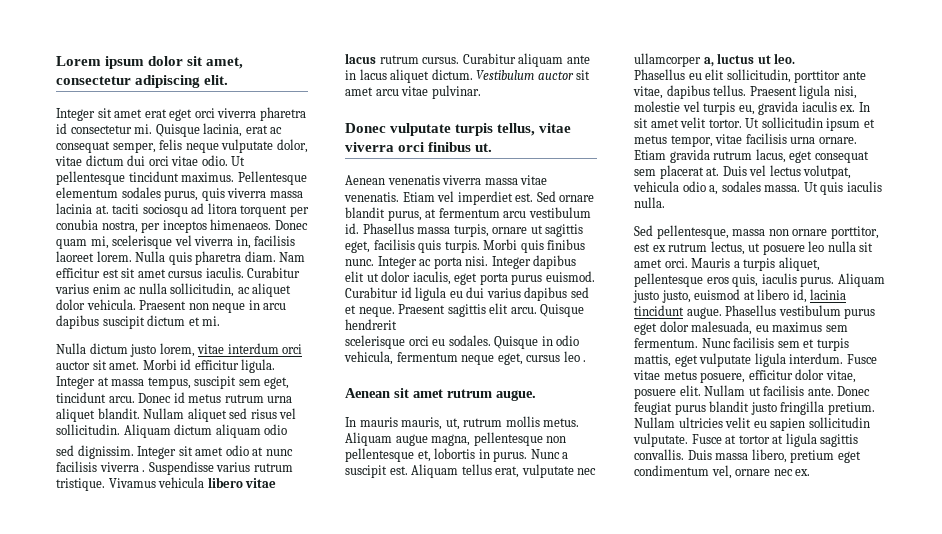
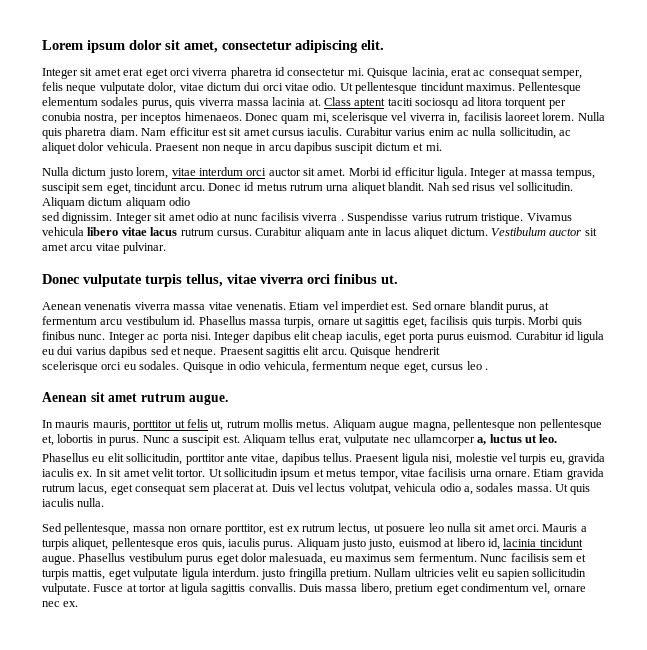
- Pellentesque elementum sodales purus, quis viverra massa lacinia at. taciti sociosqu ad litora torquent per conubia nostra, per inceptos himenaeos.
+ Pellentesque elementum sodales purus, quis viverra massa lacinia at. Class aptent taciti sociosqu ad litora torquent per conubia nostra, per inceptos himenaeos.
- Nullam aliquet sed risus vel sollicitudin.
+ Nah sed risus vel sollicitudin.
- Integer dapibus elit ut dolor iaculis, eget porta purus euismod.
+ Integer dapibus elit cheap iaculis, eget porta purus euismod.
- In mauris mauris, ut, rutrum mollis metus.
+ In mauris mauris, porttitor ut felis ut, rutrum mollis metus.
- Nunc facilisis sem et turpis mattis, eget vulputate ligula interdum. Fusce vitae metus posuere, efficitur dolor vitae, posuere elit. Nullam ut facilisis ante. Donec feugiat purus blandit justo fringilla pretium.
+ Nunc facilisis sem et turpis mattis, eget vulputate ligula interdum. justo fringilla pretium.

